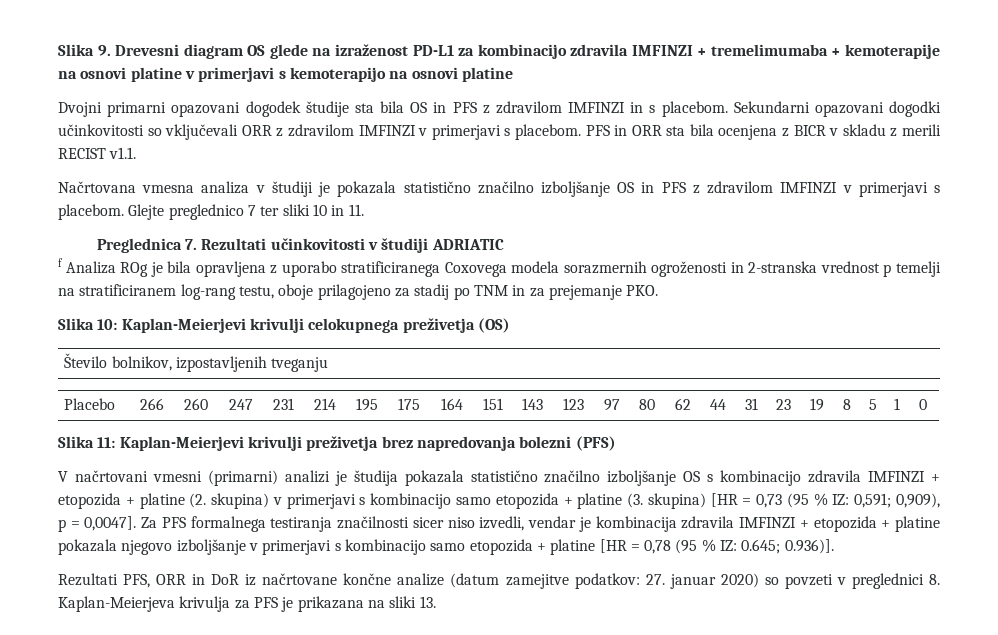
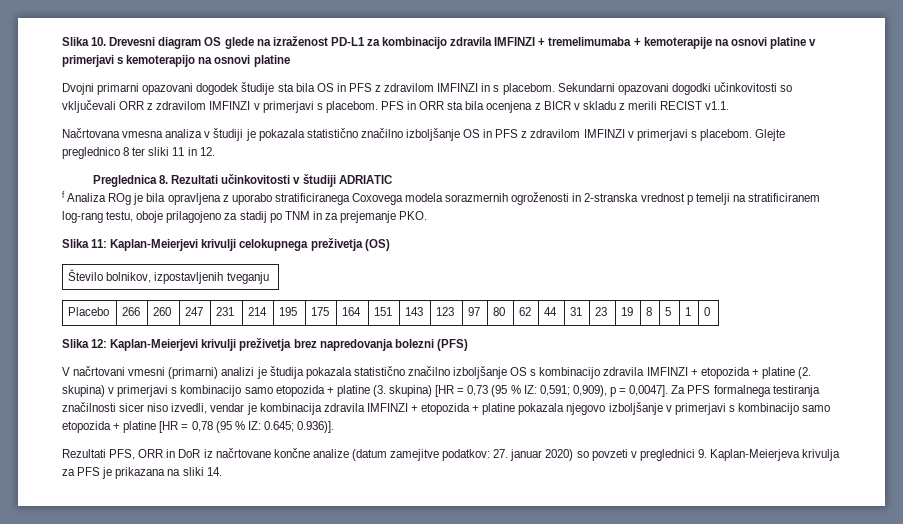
- Slika 9. Drevesni diagram OS glede na izraženost PD-L1 za kombinacijo zdravila IMFINZI + tremelimumaba + kemoterapije na osnovi platine v primerjavi s kemoterapijo na osnovi platine
+ Slika 10. Drevesni diagram OS glede na izraženost PD-L1 za kombinacijo zdravila IMFINZI + tremelimumaba + kemoterapije na osnovi platine v primerjavi s kemoterapijo na osnovi platine
- Glejte preglednico 7 ter sliki 10 in 11.
+ Glejte preglednico 8 ter sliki 11 in 12.
- Preglednica 7. Rezultati učinkovitosti v študiji ADRIATIC
+ Preglednica 8. Rezultati učinkovitosti v študiji ADRIATIC
- Slika 10: Kaplan-Meierjevi krivulji celokupnega preživetja (OS)
+ Slika 11: Kaplan-Meierjevi krivulji celokupnega preživetja (OS)
- Slika 11: Kaplan-Meierjevi krivulji preživetja brez napredovanja bolezni (PFS)
+ Slika 12: Kaplan-Meierjevi krivulji preživetja brez napredovanja bolezni (PFS)
- Rezultati PFS, ORR in DoR iz načrtovane končne analize (datum zamejitve podatkov: 27. januar 2020) so povzeti v preglednici 8. Kaplan-Meierjeva krivulja za PFS je prikazana na sliki 13.
+ Rezultati PFS, ORR in DoR iz načrtovane končne analize (datum zamejitve podatkov: 27. januar 2020) so povzeti v preglednici 9. Kaplan-Meierjeva krivulja za PFS je prikazana na sliki 14.

